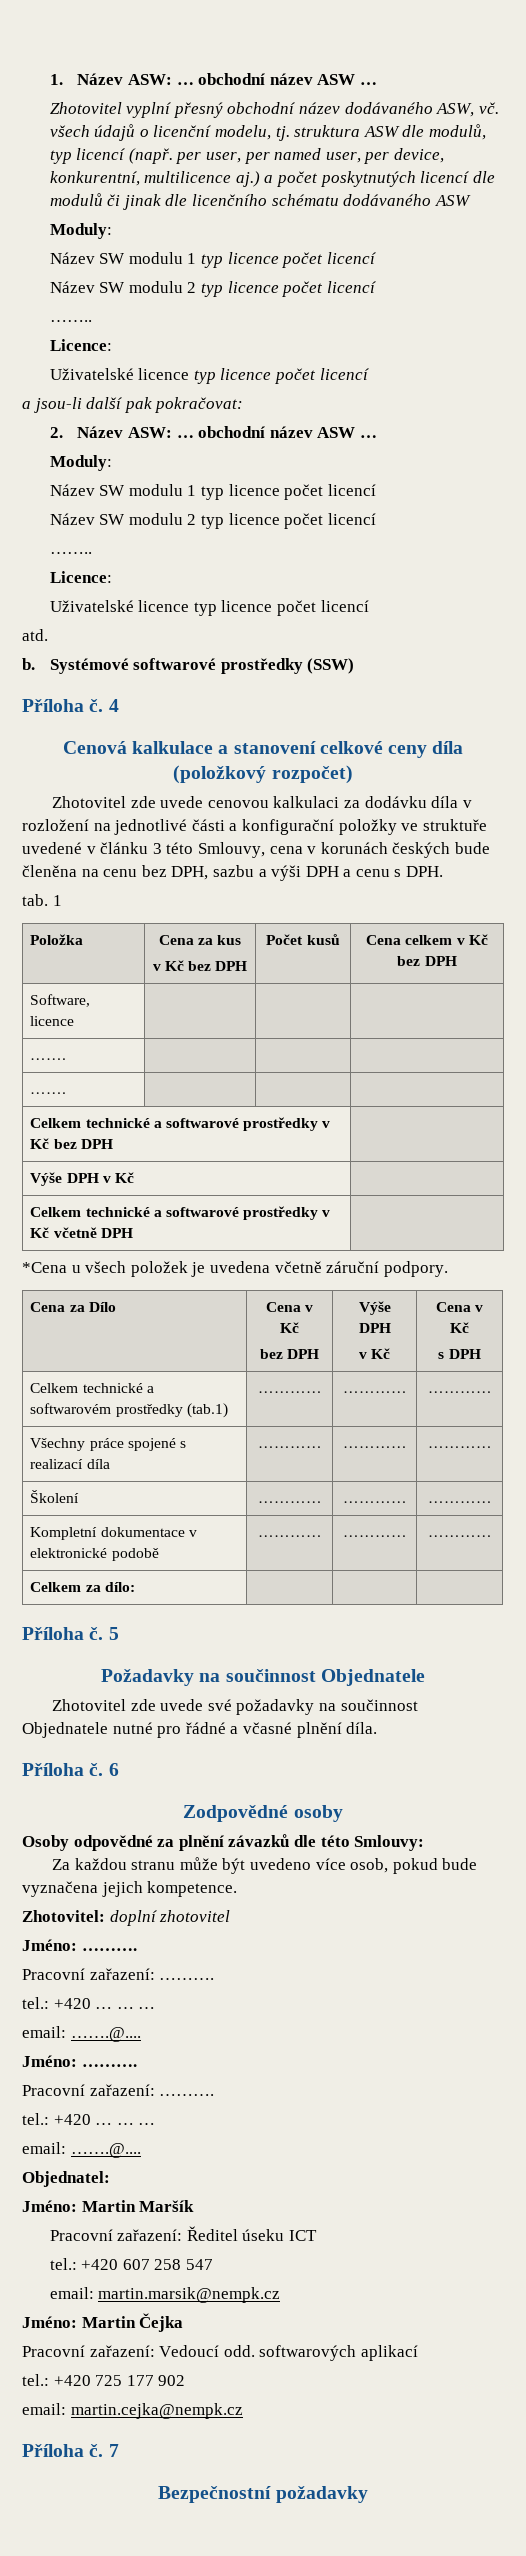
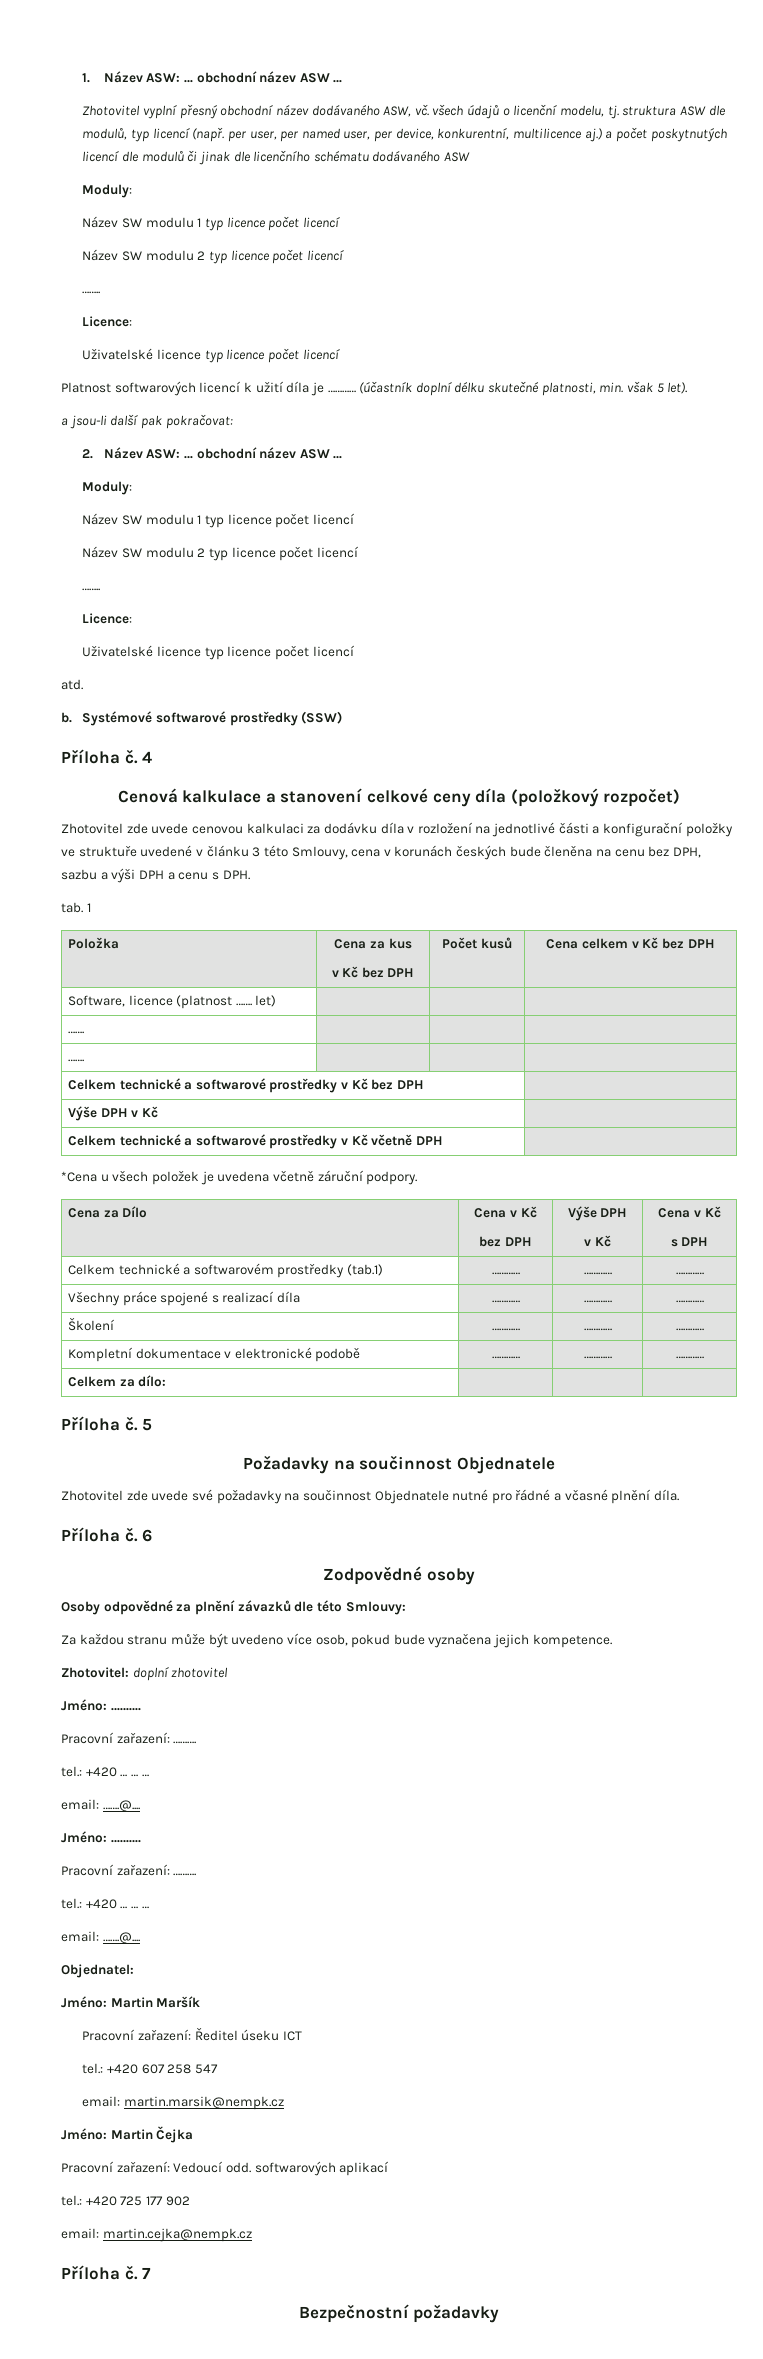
+ Platnost softwarových licencí k užití díla je ………… (účastník doplní délku skutečné platnosti, min. však 5 let).
- Software, licence | | |
+ Software, licence (platnost ……. let) | | |

